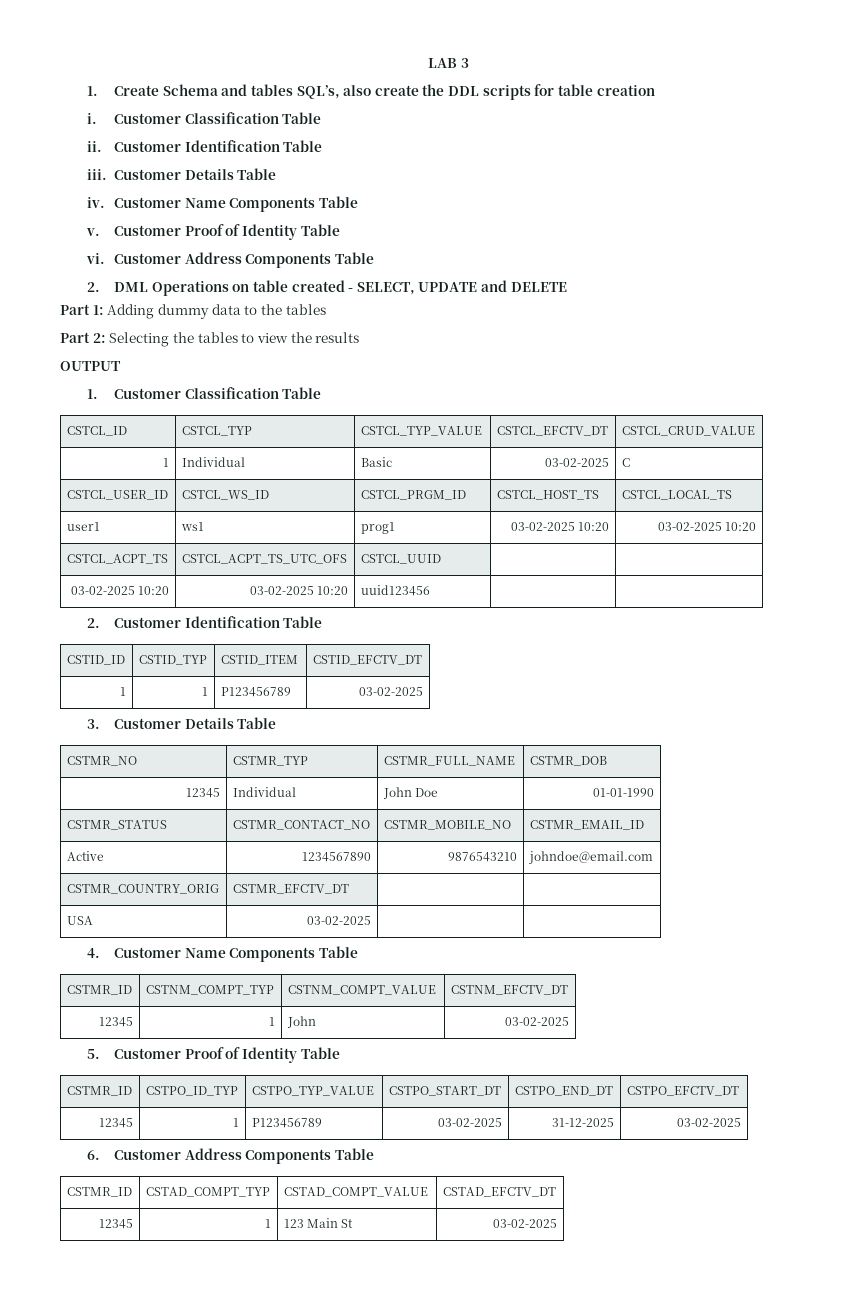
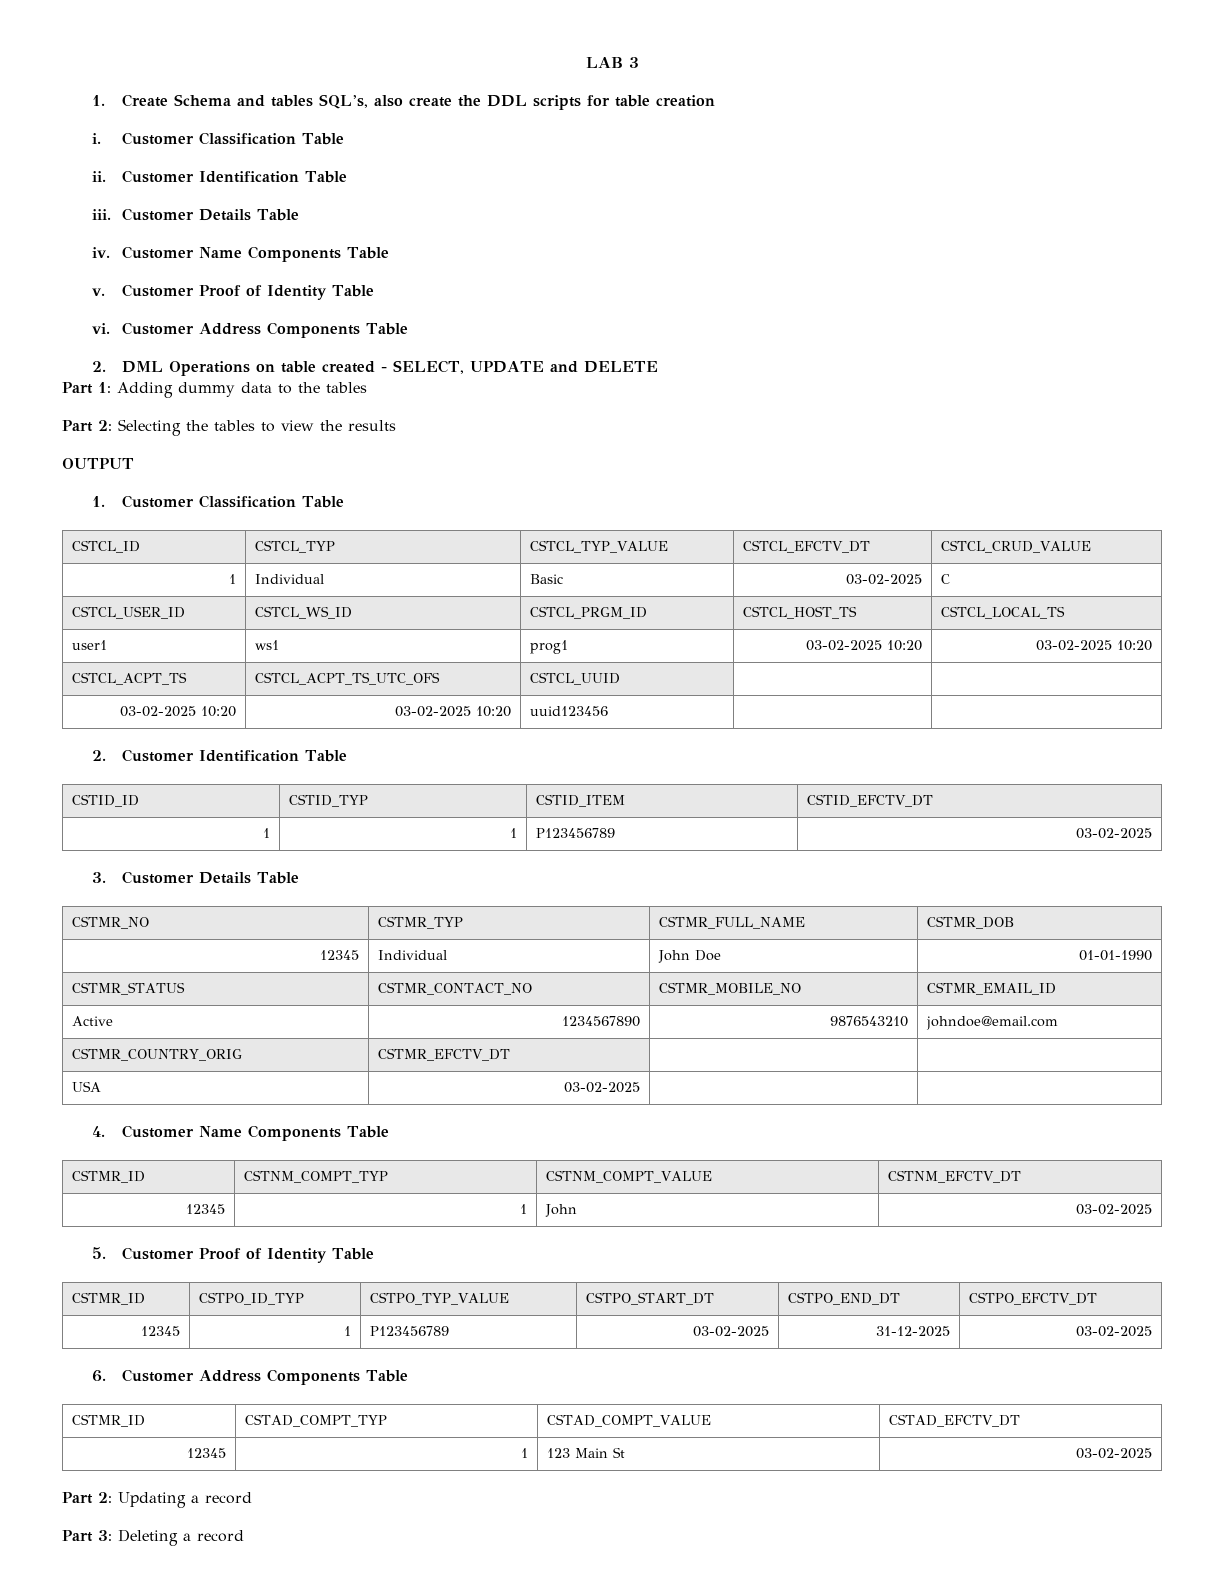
+ Part 2: Updating a record
+ Part 3: Deleting a record

